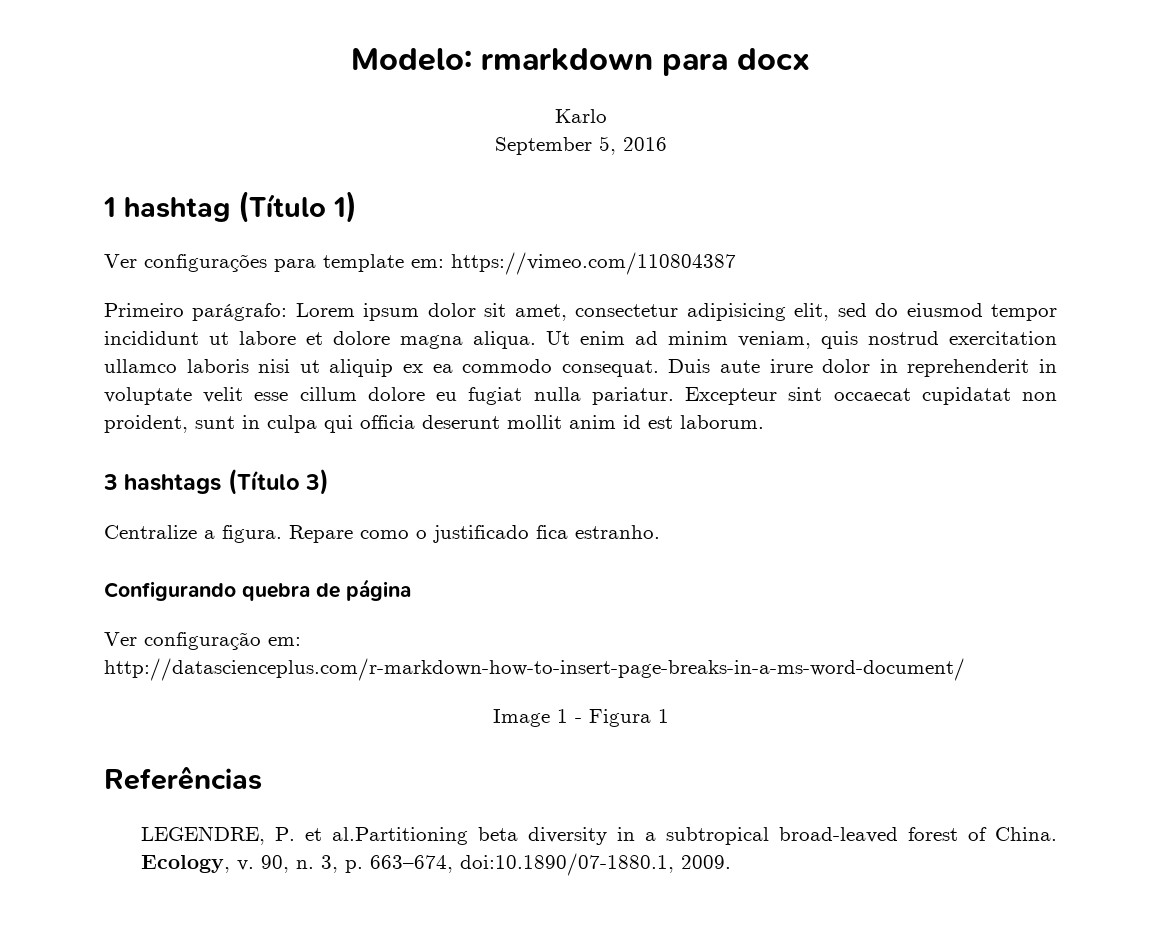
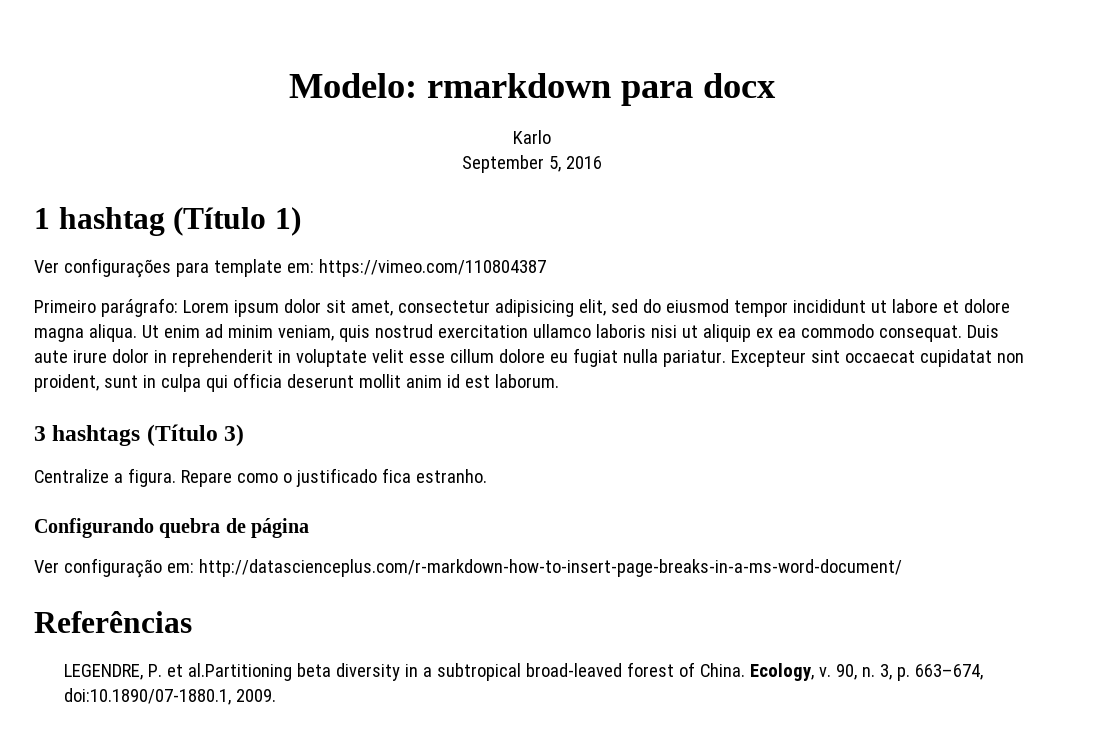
- Image 1 - Figura 1

